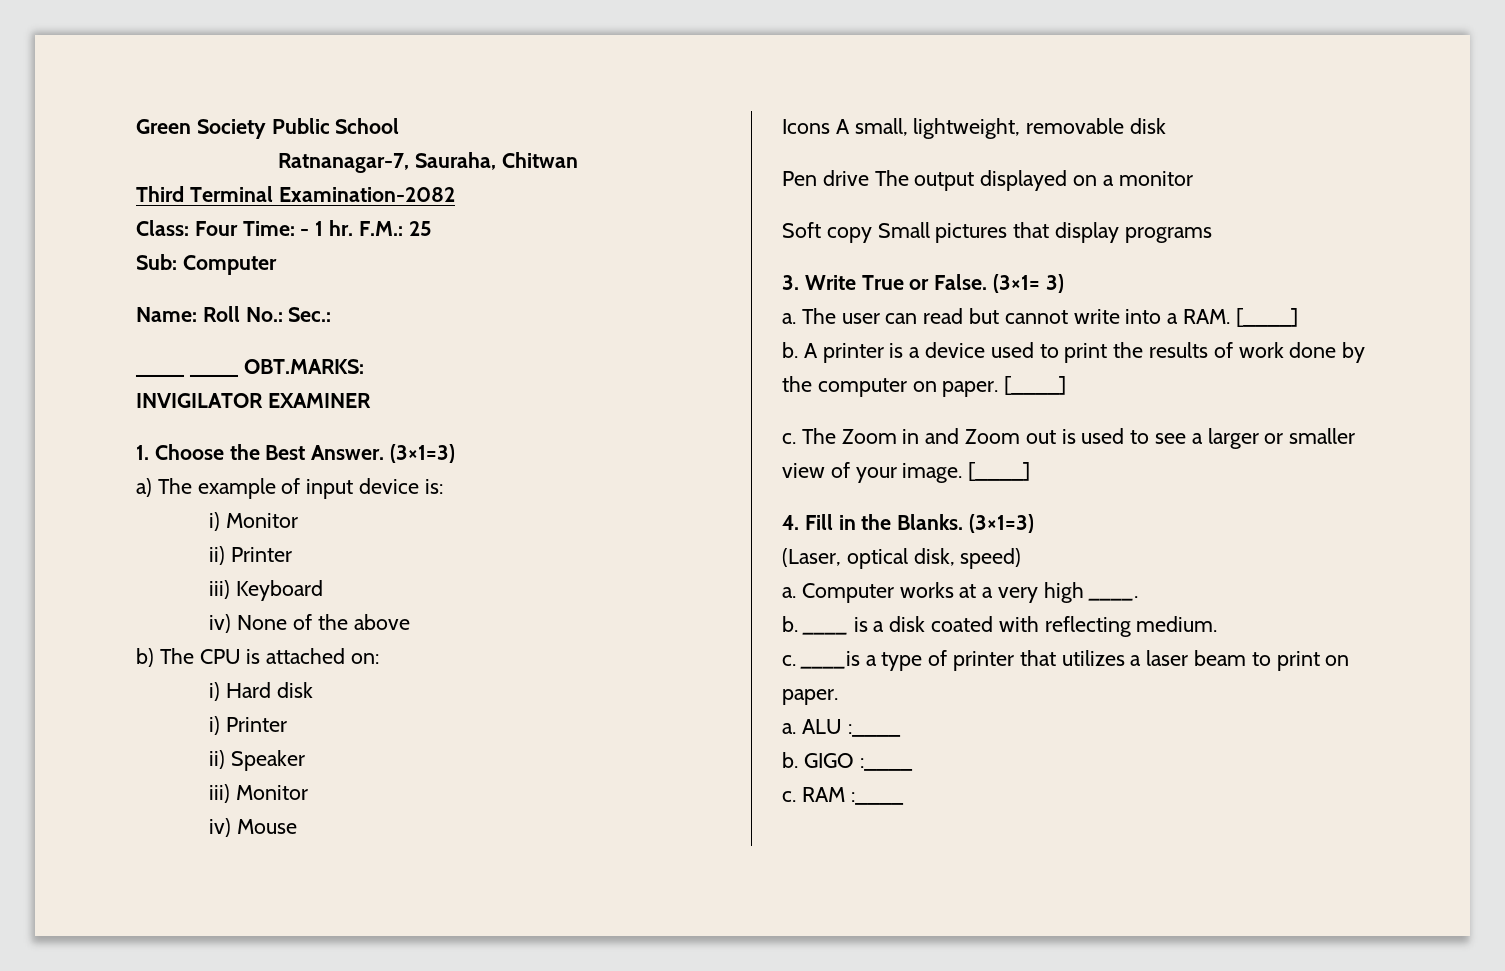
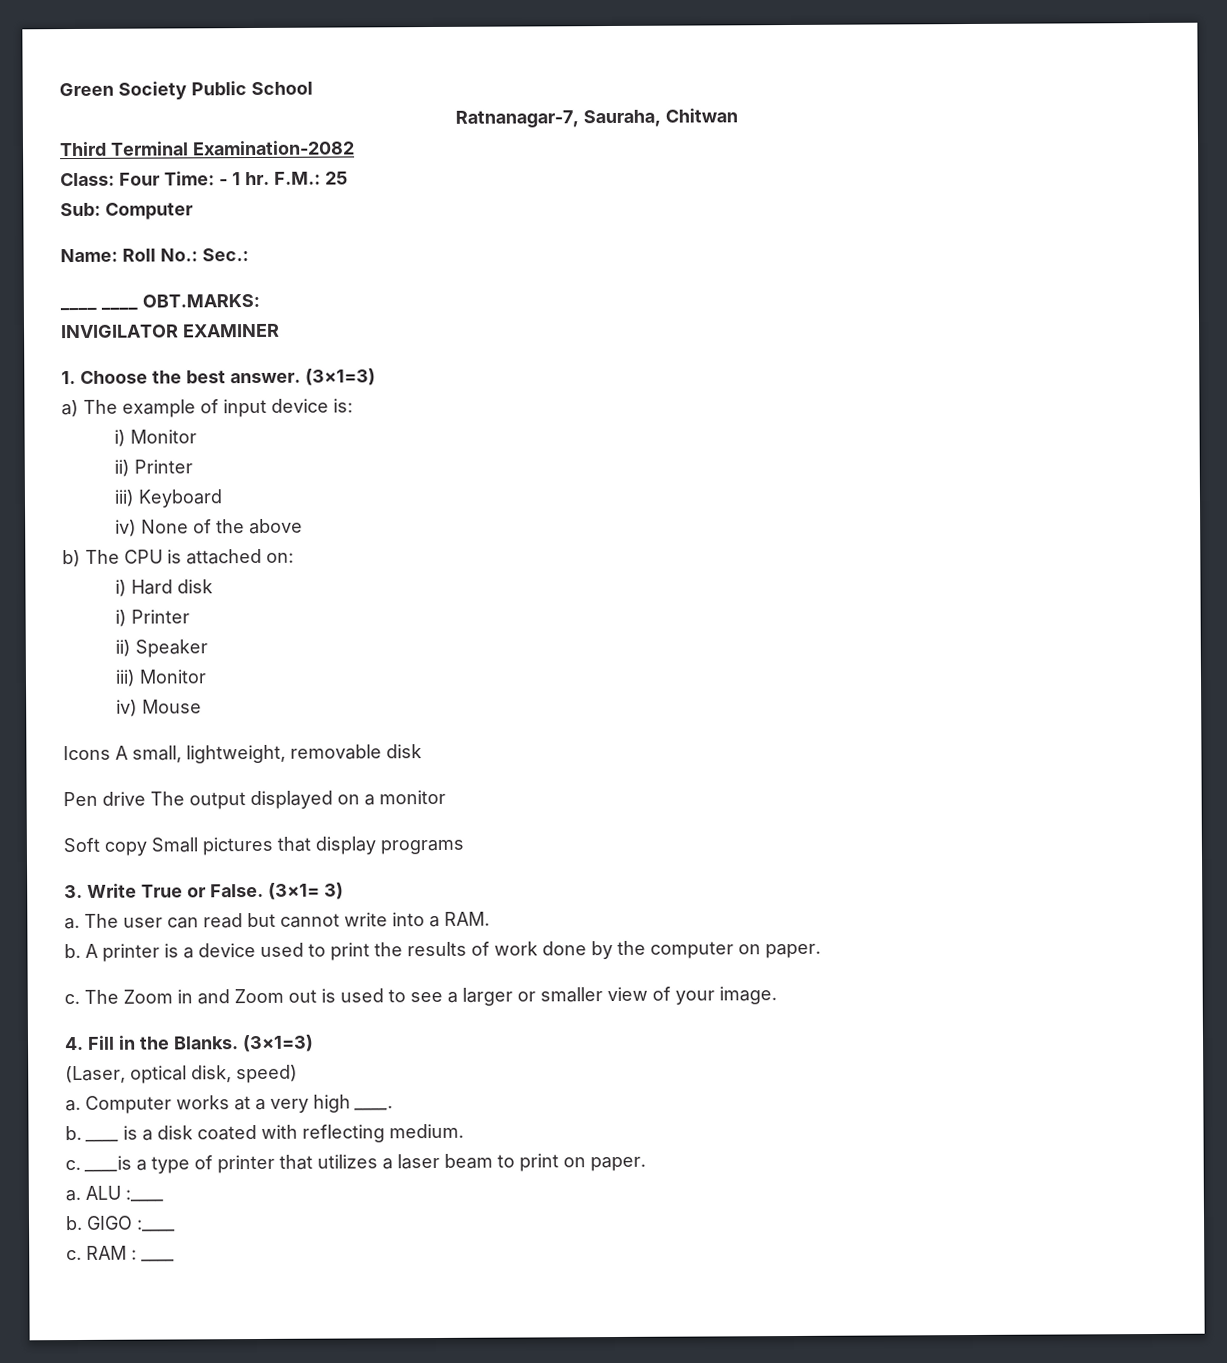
- 1. Choose the Best Answer.
+ 1. Choose the best answer.
- The user can read but cannot write into a RAM. [____]
+ The user can read but cannot write into a RAM.
- A printer is a device used to print the results of work done by the computer on paper. [____]
+ A printer is a device used to print the results of work done by the computer on paper.
- The Zoom in and Zoom out is used to see a larger or smaller view of your image. [____]
+ The Zoom in and Zoom out is used to see a larger or smaller view of your image.
- RAM :____
+ RAM : ____

